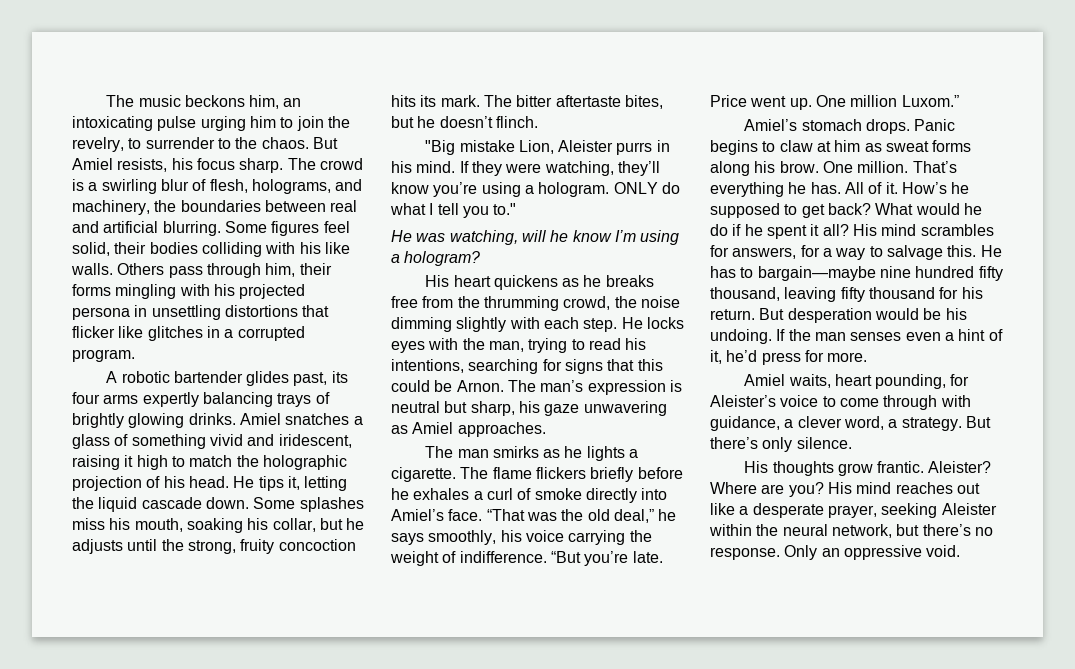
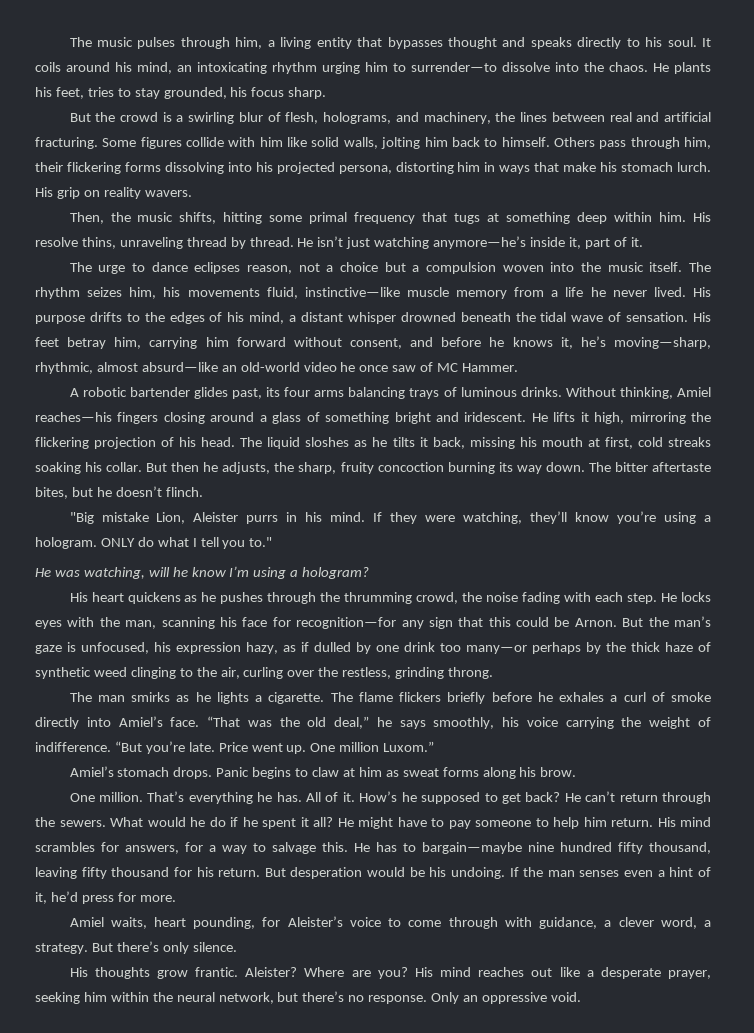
- The music beckons him, an intoxicating pulse urging him to join the revelry, to surrender to the chaos. But Amiel resists, his focus sharp. The crowd is a swirling blur of flesh, holograms, and machinery, the boundaries between real and artificial blurring.
+ The music pulses through him, a living entity that bypasses thought and speaks directly to his soul. It coils around his mind, an intoxicating rhythm urging him to surrender—to dissolve into the chaos. He plants his feet, tries to stay grounded, his focus sharp.
+ But the crowd is a swirling blur of flesh, holograms, and machinery, the lines between real and artificial fracturing.
- Some figures feel solid, their bodies colliding with his like walls.
+ Some figures collide with him like solid walls, jolting him back to himself.
- Others pass through him, their forms mingling with his projected persona in unsettling distortions that flicker like glitches in a corrupted program.
+ Others pass through him, their flickering forms dissolving into his projected persona, distorting him in ways that make his stomach lurch. His grip on reality wavers.
+ Then, the music shifts, hitting some primal frequency that tugs at something deep within him. His resolve thins, unraveling thread by thread. He isn’t just watching anymore—he’s inside it, part of it.
+ The urge to dance eclipses reason, not a choice but a compulsion woven into the music itself. The rhythm seizes him, his movements fluid, instinctive—like muscle memory from a life he never lived. His purpose drifts to the edges of his mind, a distant whisper drowned beneath the tidal wave of sensation. His feet betray him, carrying him forward without consent, and before he knows it, he’s moving—sharp, rhythmic, almost absurd—like an old-world video he once saw of MC Hammer.
- A robotic bartender glides past, its four arms expertly balancing trays of brightly glowing drinks. Amiel snatches a glass of something vivid and iridescent, raising it high to match the holographic projection of his head. He tips it, letting the liquid cascade down. Some splashes miss his mouth, soaking his collar, but he adjusts until the strong, fruity concoction hits its mark.
+ A robotic bartender glides past, its four arms balancing trays of luminous drinks. Without thinking, Amiel reaches—his fingers closing around a glass of something bright and iridescent. He lifts it high, mirroring the flickering projection of his head. The liquid sloshes as he tilts it back, missing his mouth at first, cold streaks soaking his collar. But then he adjusts, the sharp, fruity concoction burning its way down.
- His heart quickens as he breaks free from the thrumming crowd, the noise dimming slightly with each step.
+ His heart quickens as he pushes through the thrumming crowd, the noise fading with each step.
- He locks eyes with the man, trying to read his intentions, searching for signs that this could be Arnon.
+ He locks eyes with the man, scanning his face for recognition—for any sign that this could be Arnon.
- The man’s expression is neutral but sharp, his gaze unwavering as Amiel approaches.
+ But the man’s gaze is unfocused, his expression hazy, as if dulled by one drink too many—or perhaps by the thick haze of synthetic weed clinging to the air, curling over the restless, grinding throng.
- Panic begins to claw at him as sweat forms along his brow. One million.
+ Panic begins to claw at him as sweat forms along his brow.
+ One million.
+ He can’t return through the sewers.
+ He might have to pay someone to help him return.
- His mind reaches out like a desperate prayer, seeking Aleister within the neural network, but there’s no response.
+ His mind reaches out like a desperate prayer, seeking him within the neural network, but there’s no response.

